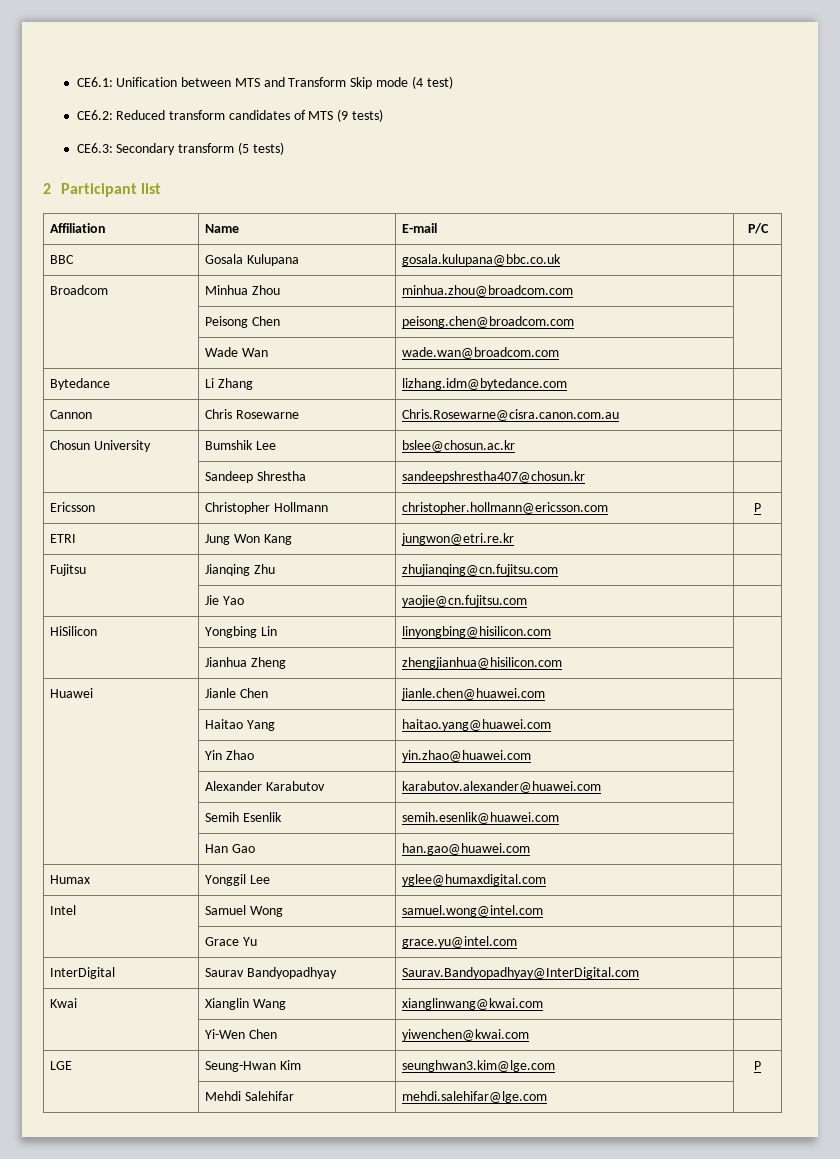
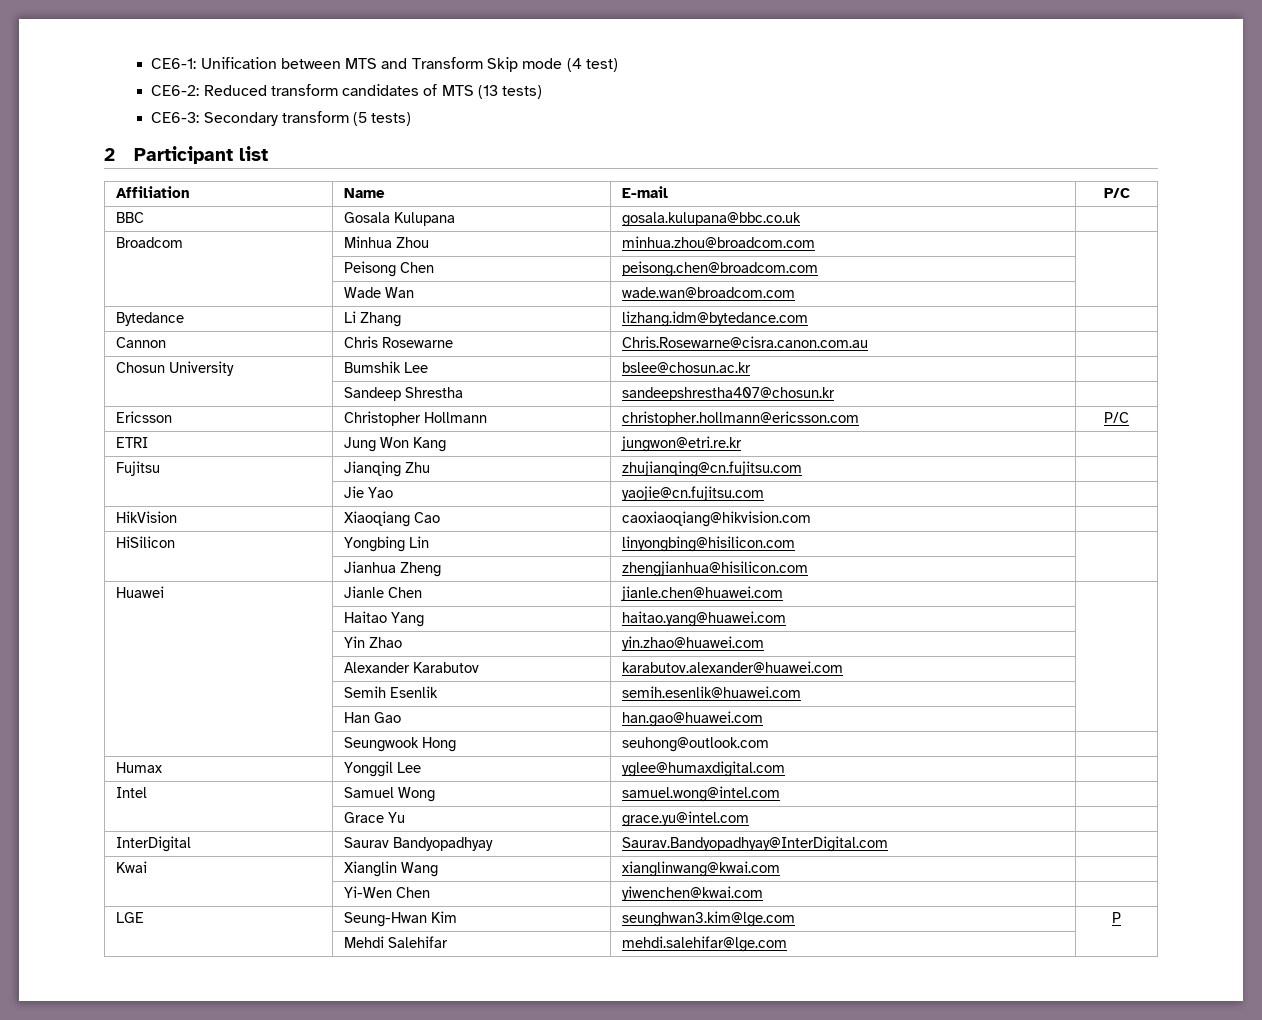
- CE6.1: Unification between MTS and Transform Skip mode (4 test)
+ CE6-1: Unification between MTS and Transform Skip mode (4 test)
- CE6.2: Reduced transform candidates of MTS (9 tests)
- CE6.3: Secondary transform (5 tests)
+ CE6-2: Reduced transform candidates of MTS (13 tests)
+ CE6-3: Secondary transform (5 tests)
- Ericsson | Christopher Hollmann | christopher.hollmann@ericsson.com | P
+ Ericsson | Christopher Hollmann | christopher.hollmann@ericsson.com | P/C
+ HikVision | Xiaoqiang Cao | caoxiaoqiang@hikvision.com |
+ | Seungwook Hong | seuhong@outlook.com |

